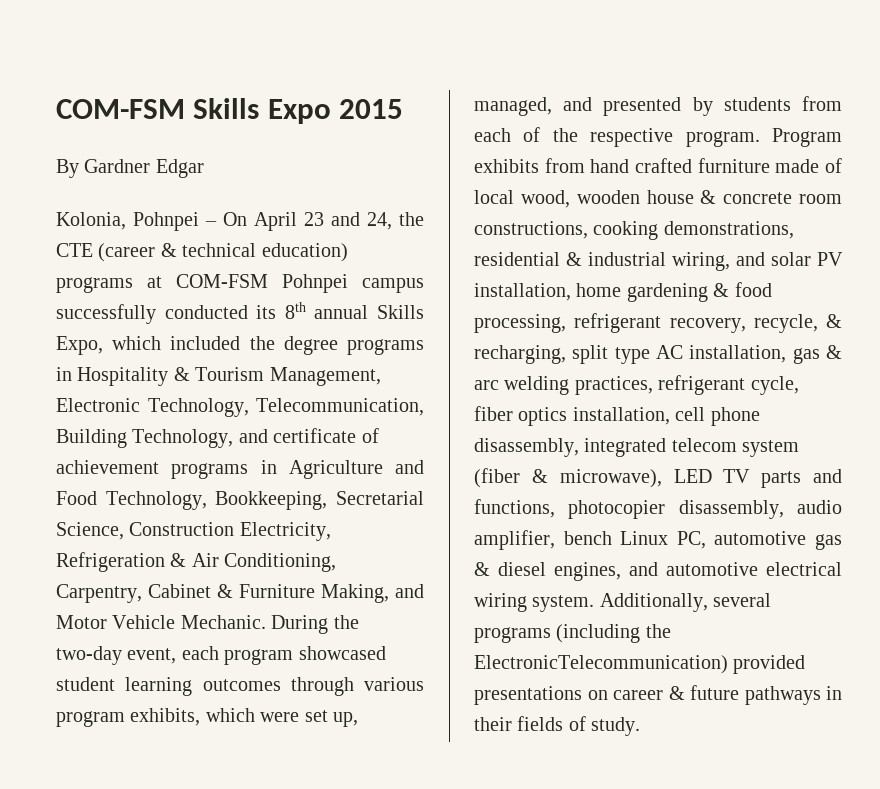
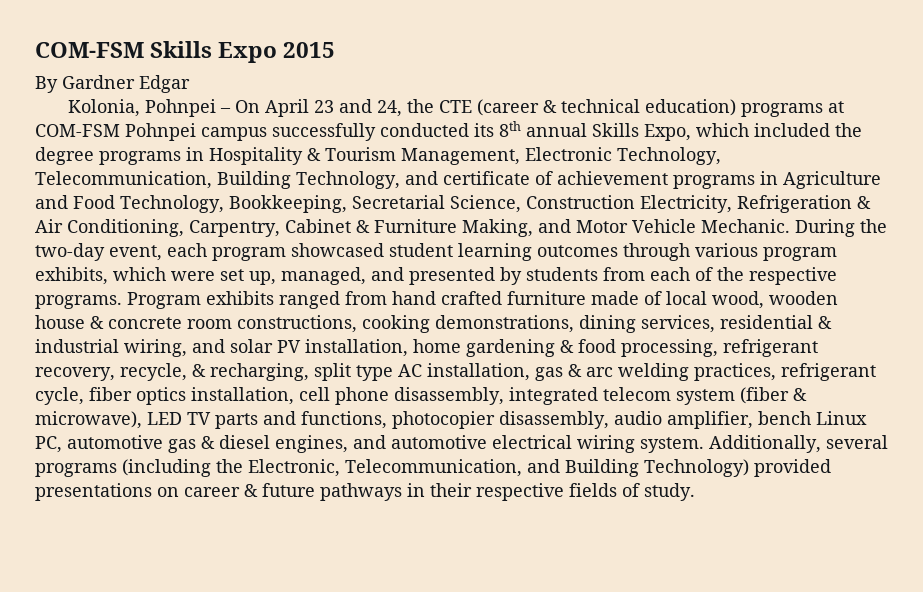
- During the two-day event, each program showcased student learning outcomes through various program exhibits, which were set up, managed, and presented by students from each of the respective program.
+ During the two-day event, each program showcased student learning outcomes through various program exhibits, which were set up, managed, and presented by students from each of the respective programs.
- Program exhibits from hand crafted furniture made of local wood, wooden house & concrete room constructions, cooking demonstrations, residential & industrial wiring, and solar PV installation, home gardening & food processing, refrigerant recovery, recycle, & recharging, split type AC installation, gas & arc welding practices, refrigerant cycle, fiber optics installation, cell phone disassembly, integrated telecom system (fiber & microwave), LED TV parts and functions, photocopier disassembly, audio amplifier, bench Linux PC, automotive gas & diesel engines, and automotive electrical wiring system.
+ Program exhibits ranged from hand crafted furniture made of local wood, wooden house & concrete room constructions, cooking demonstrations, dining services, residential & industrial wiring, and solar PV installation, home gardening & food processing, refrigerant recovery, recycle, & recharging, split type AC installation, gas & arc welding practices, refrigerant cycle, fiber optics installation, cell phone disassembly, integrated telecom system (fiber & microwave), LED TV parts and functions, photocopier disassembly, audio amplifier, bench Linux PC, automotive gas & diesel engines, and automotive electrical wiring system.
- Additionally, several programs (including the ElectronicTelecommunication) provided presentations on career & future pathways in their fields of study.
+ Additionally, several programs (including the Electronic, Telecommunication, and Building Technology) provided presentations on career & future pathways in their respective fields of study.

